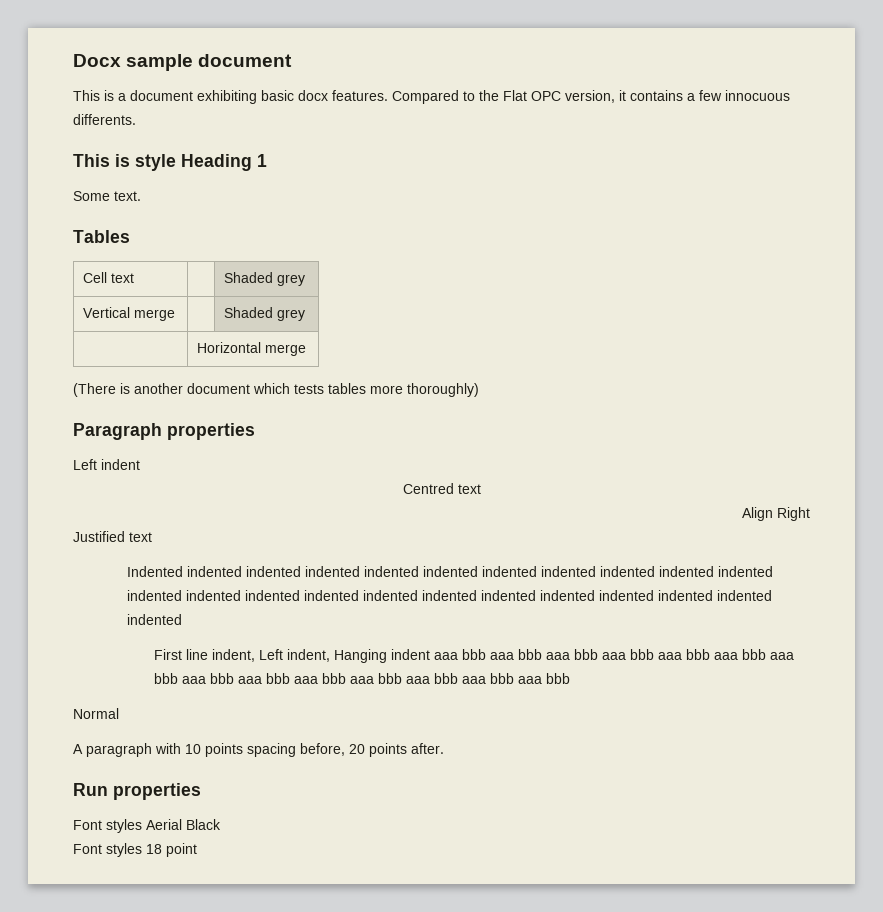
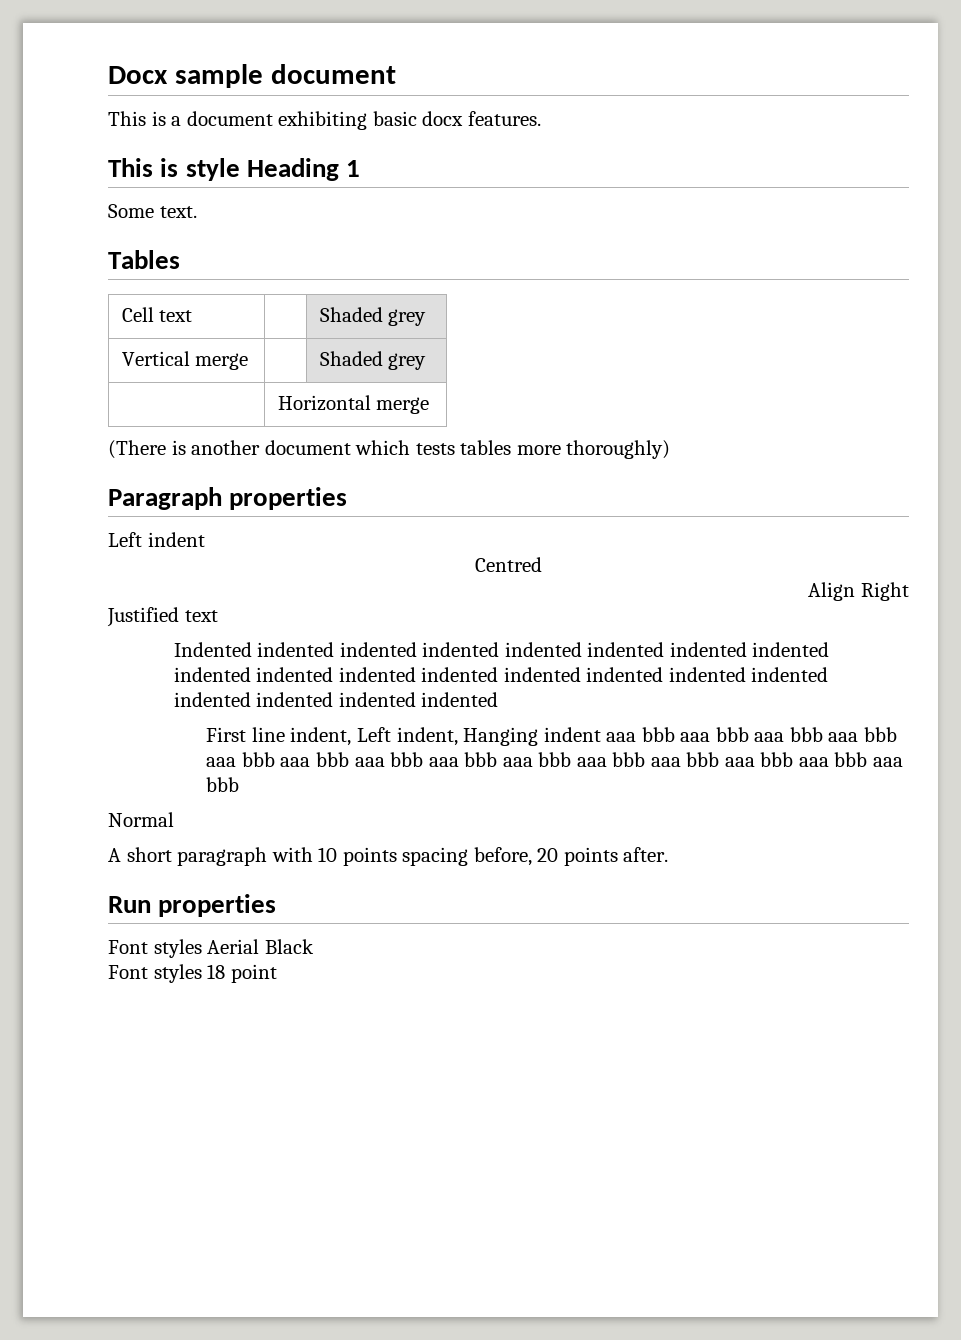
- Compared to the Flat OPC version, it contains a few innocuous differents.
- Centred text
+ Centred
- Indented indented indented indented indented indented indented indented indented indented indented indented indented indented indented indented indented indented indented indented indented indented indented
+ Indented indented indented indented indented indented indented indented indented indented indented indented indented indented indented indented indented indented indented indented
- A paragraph with 10 points spacing before, 20 points after.
+ A short paragraph with 10 points spacing before, 20 points after.

